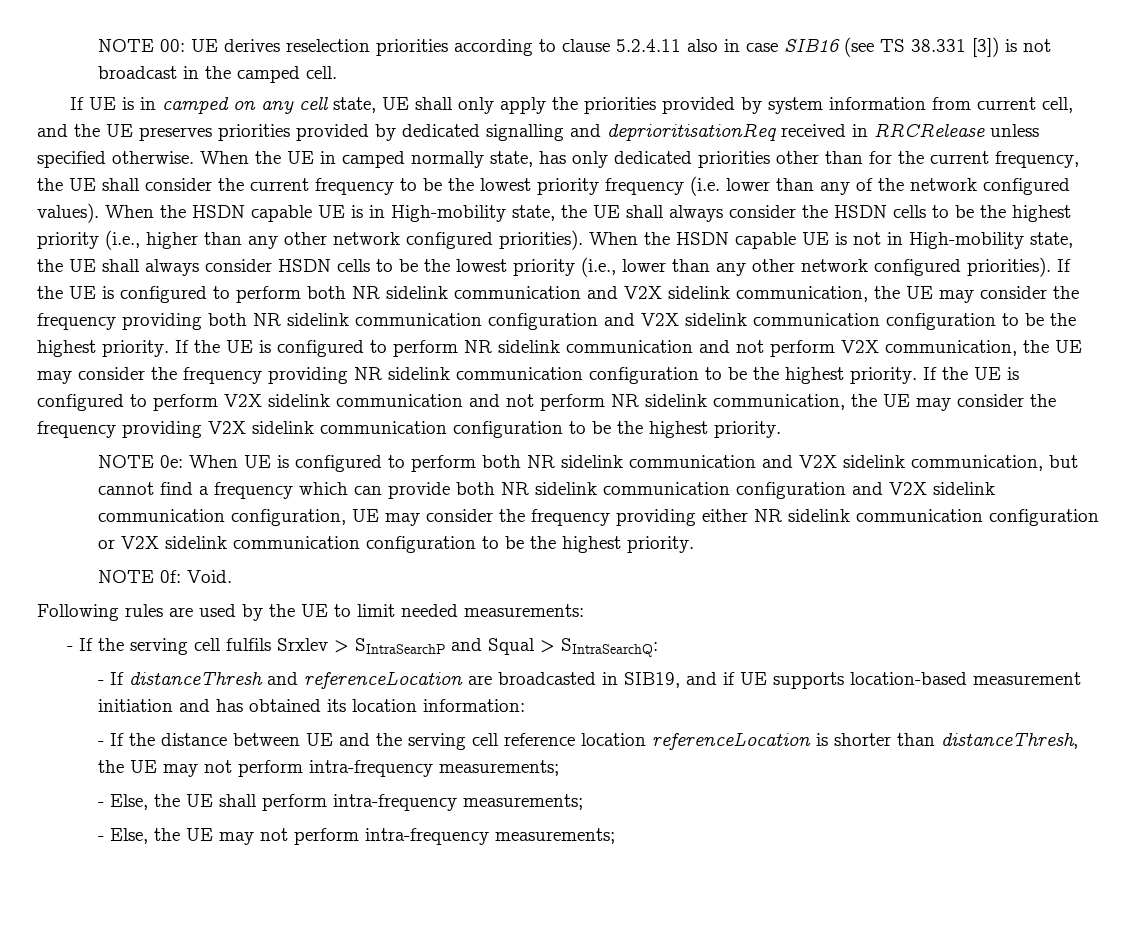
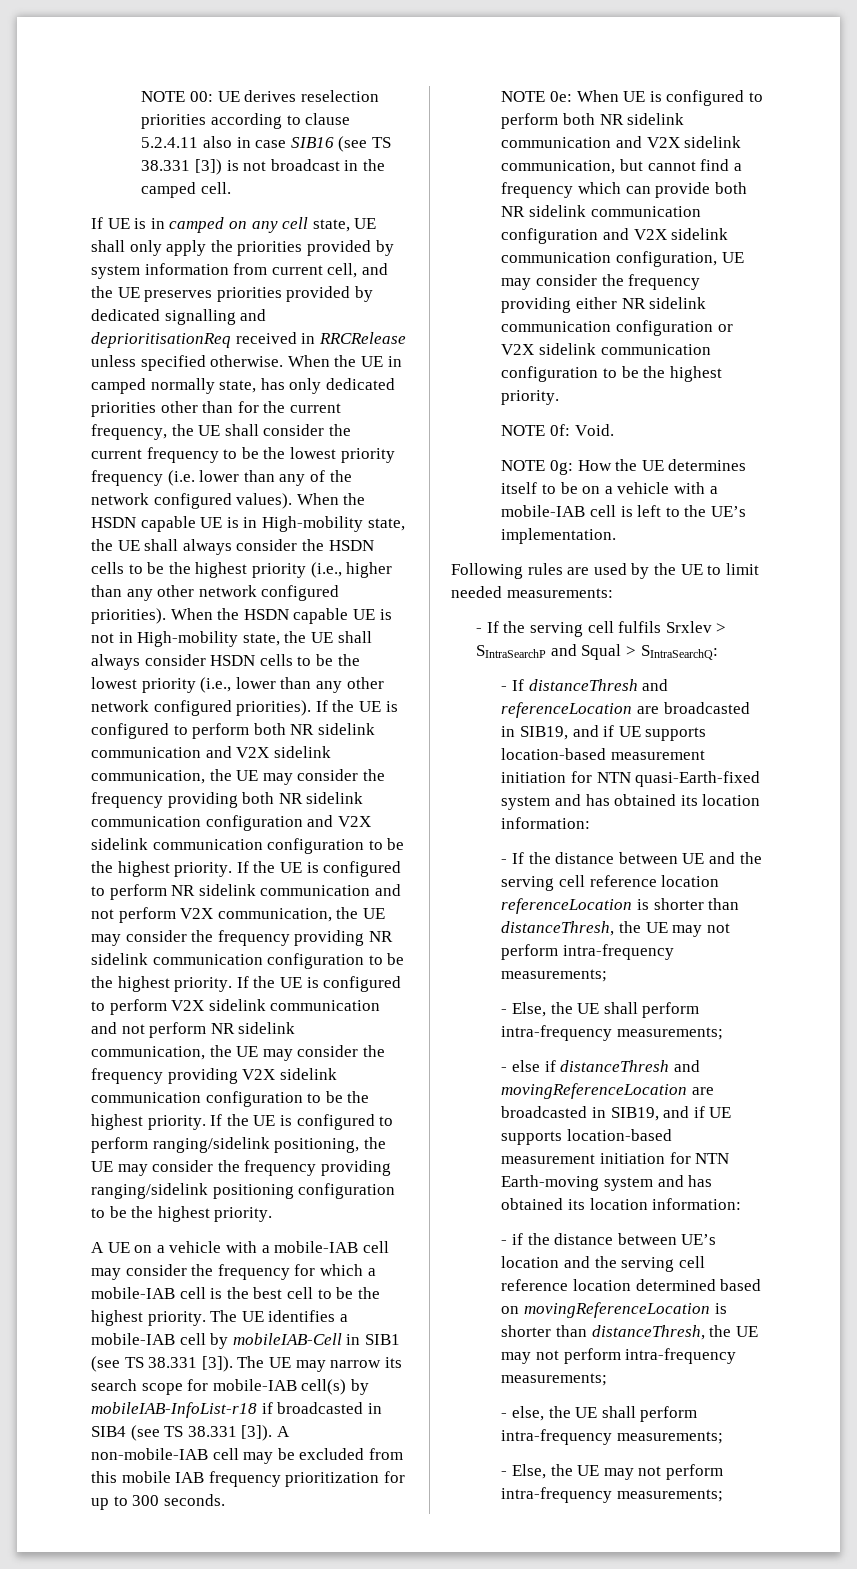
+ If the UE is configured to perform ranging/sidelink positioning, the UE may consider the frequency providing ranging/sidelink positioning configuration to be the highest priority.
+ A UE on a vehicle with a mobile-IAB cell may consider the frequency for which a mobile-IAB cell is the best cell to be the highest priority. The UE identifies a mobile-IAB cell by mobileIAB-Cell in SIB1 (see TS 38.331 [3]). The UE may narrow its search scope for mobile-IAB cell(s) by mobileIAB-InfoList-r18 if broadcasted in SIB4 (see TS 38.331 [3]). A non-mobile-IAB cell may be excluded from this mobile IAB frequency prioritization for up to 300 seconds.
+ NOTE 0g: How the UE determines itself to be on a vehicle with a mobile-IAB cell is left to the UE’s implementation.
- - If distanceThresh and referenceLocation are broadcasted in SIB19, and if UE supports location-based measurement initiation and has obtained its location information:
+ - If distanceThresh and referenceLocation are broadcasted in SIB19, and if UE supports location-based measurement initiation for NTN quasi-Earth-fixed system and has obtained its location information:
+ - else if distanceThresh and movingReferenceLocation are broadcasted in SIB19, and if UE supports location-based measurement initiation for NTN Earth-moving system and has obtained its location information:
+ - if the distance between UE’s location and the serving cell reference location determined based on movingReferenceLocation is shorter than distanceThresh, the UE may not perform intra-frequency measurements;
+ - else, the UE shall perform intra-frequency measurements;

